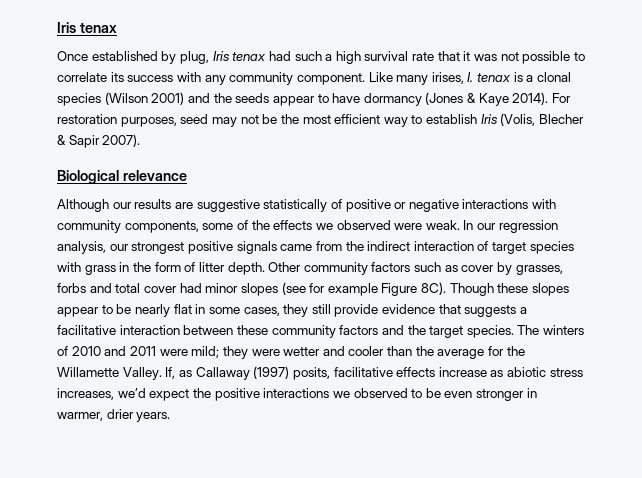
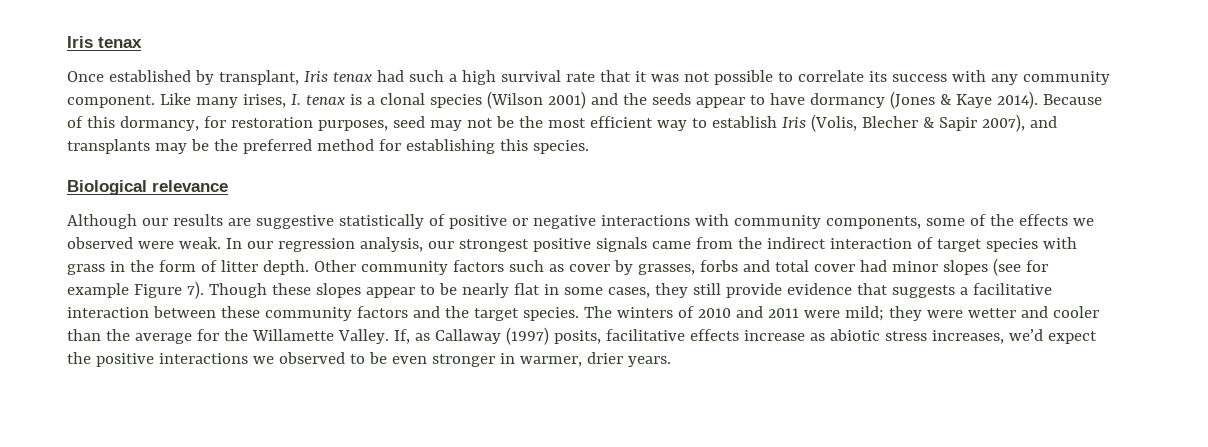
- Once established by plug, Iris tenax had such a high survival rate that it was not possible to correlate its success with any community component.
+ Once established by transplant, Iris tenax had such a high survival rate that it was not possible to correlate its success with any community component.
- For restoration purposes, seed may not be the most efficient way to establish Iris (Volis, Blecher & Sapir 2007).
+ Because of this dormancy, for restoration purposes, seed may not be the most efficient way to establish Iris (Volis, Blecher & Sapir 2007), and transplants may be the preferred method for establishing this species.
- Other community factors such as cover by grasses, forbs and total cover had minor slopes (see for example Figure 8C).
+ Other community factors such as cover by grasses, forbs and total cover had minor slopes (see for example Figure 7).

